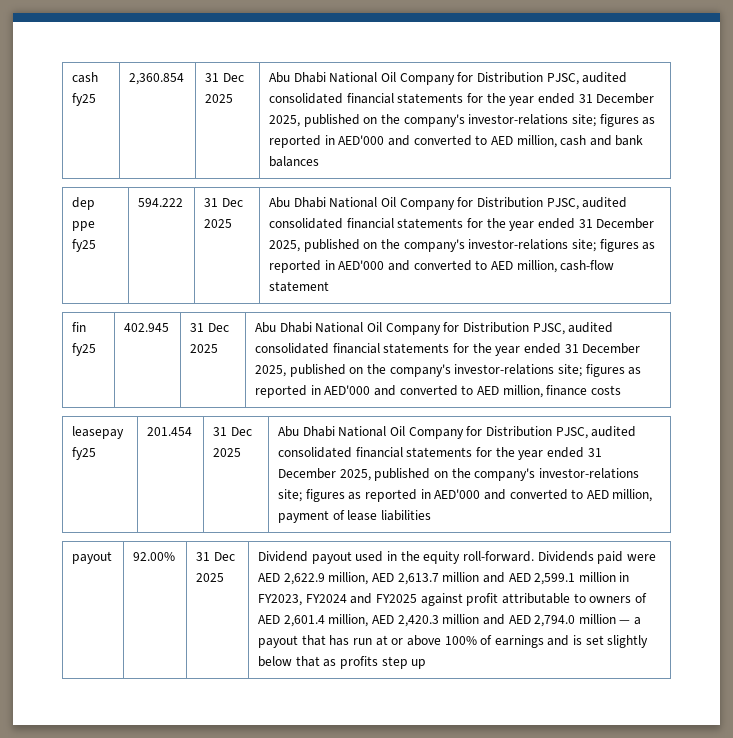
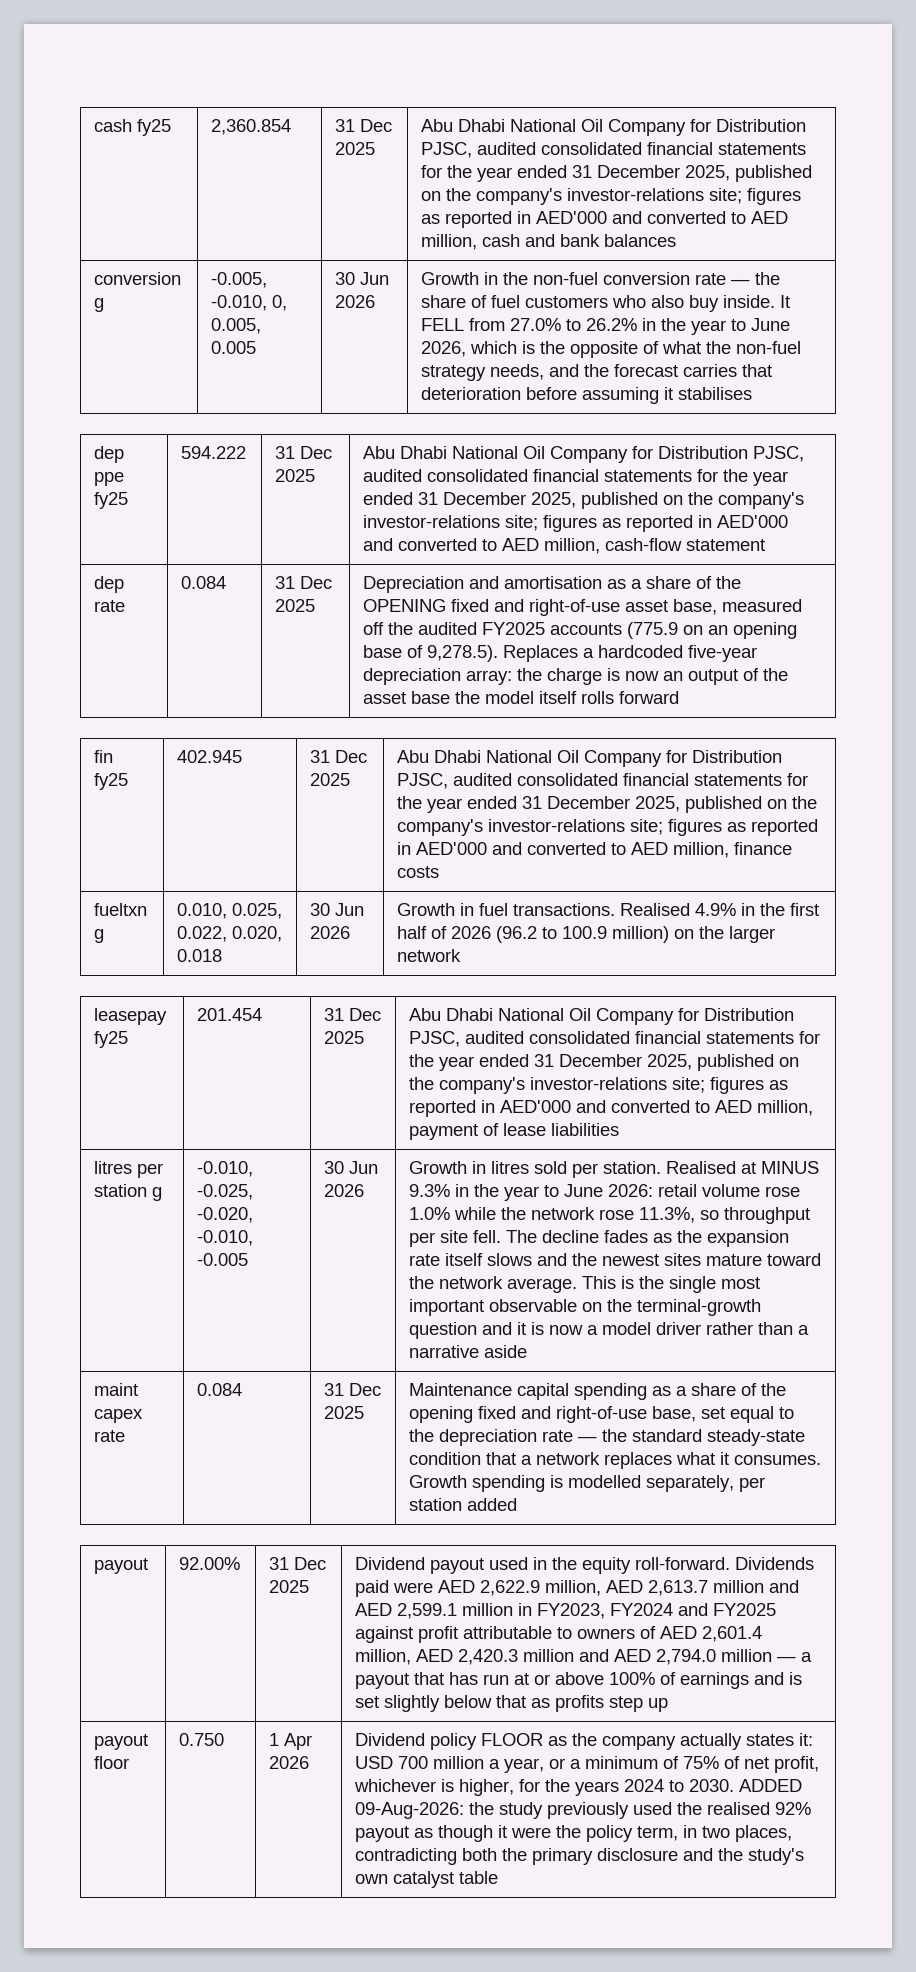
+ conversion g | -0.005, -0.010, 0, 0.005, 0.005 | 30 Jun 2026 | Growth in the non-fuel conversion rate — the share of fuel customers who also buy inside. It FELL from 27.0% to 26.2% in the year to June 2026, which is the opposite of what the non-fuel strategy needs, and the forecast carries that deterioration before assuming it stabilises
+ dep rate | 0.084 | 31 Dec 2025 | Depreciation and amortisation as a share of the OPENING fixed and right-of-use asset base, measured off the audited FY2025 accounts (775.9 on an opening base of 9,278.5). Replaces a hardcoded five-year depreciation array: the charge is now an output of the asset base the model itself rolls forward
+ fueltxn g | 0.010, 0.025, 0.022, 0.020, 0.018 | 30 Jun 2026 | Growth in fuel transactions. Realised 4.9% in the first half of 2026 (96.2 to 100.9 million) on the larger network
+ litres per station g | -0.010, -0.025, -0.020, -0.010, -0.005 | 30 Jun 2026 | Growth in litres sold per station. Realised at MINUS 9.3% in the year to June 2026: retail volume rose 1.0% while the network rose 11.3%, so throughput per site fell. The decline fades as the expansion rate itself slows and the newest sites mature toward the network average. This is the single most important observable on the terminal-growth question and it is now a model driver rather than a narrative aside
+ maint capex rate | 0.084 | 31 Dec 2025 | Maintenance capital spending as a share of the opening fixed and right-of-use base, set equal to the depreciation rate — the standard steady-state condition that a network replaces what it consumes. Growth spending is modelled separately, per station added
+ payout floor | 0.750 | 1 Apr 2026 | Dividend policy FLOOR as the company actually states it: USD 700 million a year, or a minimum of 75% of net profit, whichever is higher, for the years 2024 to 2030. ADDED 09-Aug-2026: the study previously used the realised 92% payout as though it were the policy term, in two places, contradicting both the primary disclosure and the study's own catalyst table

